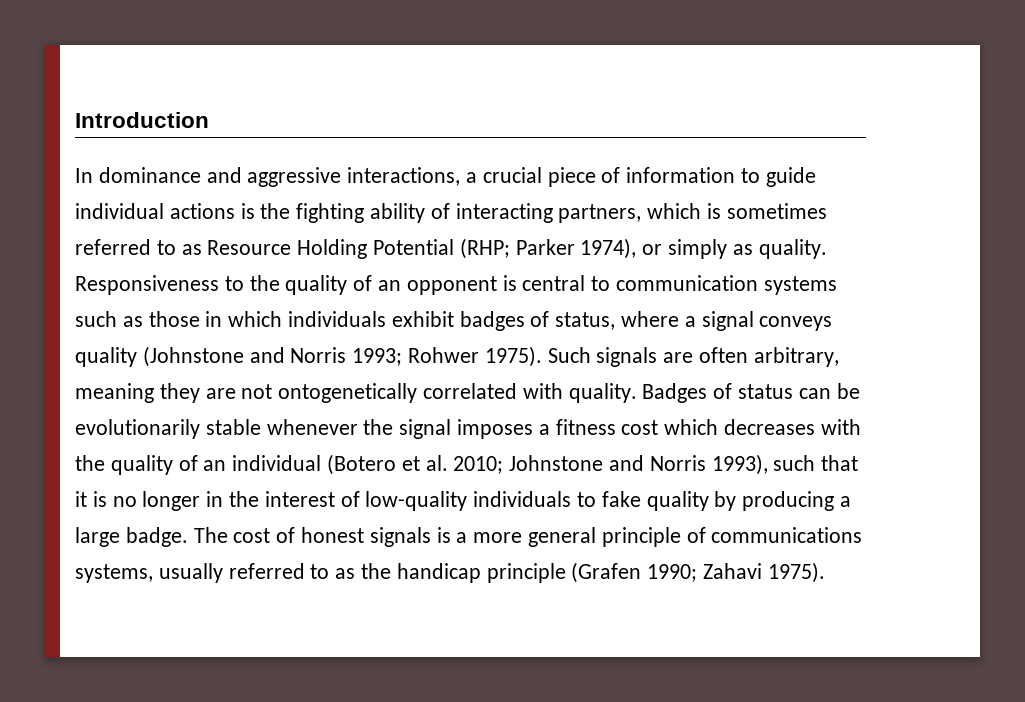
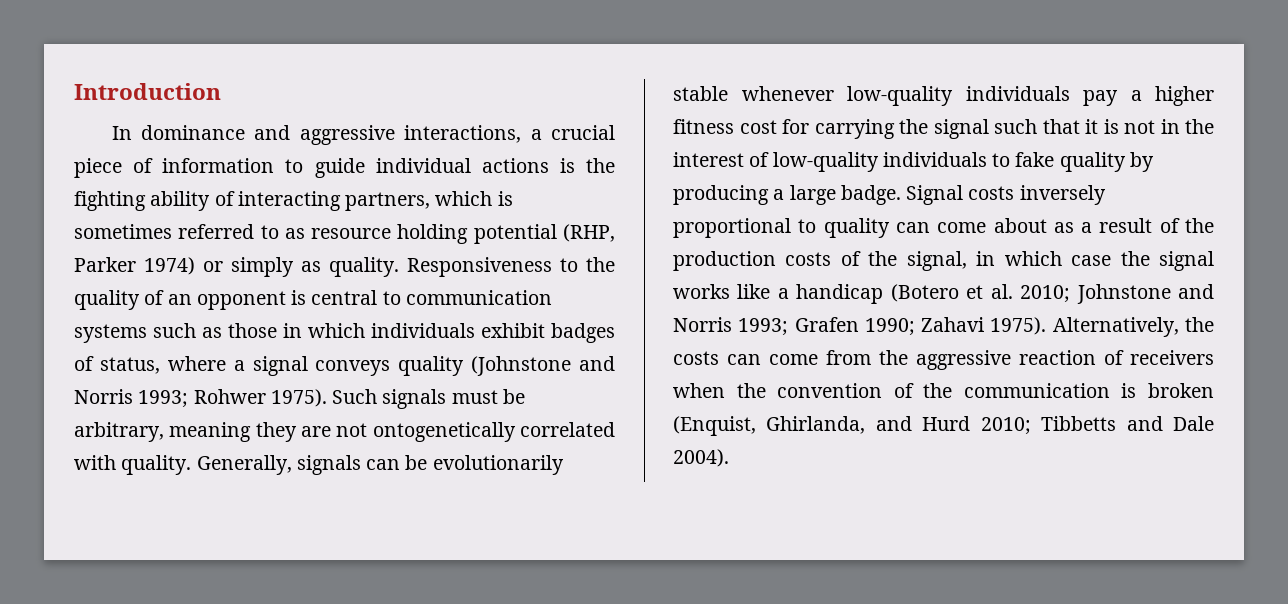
- In dominance and aggressive interactions, a crucial piece of information to guide individual actions is the fighting ability of interacting partners, which is sometimes referred to as Resource Holding Potential (RHP; Parker 1974), or simply as quality.
+ In dominance and aggressive interactions, a crucial piece of information to guide individual actions is the fighting ability of interacting partners, which is sometimes referred to as resource holding potential (RHP, Parker 1974) or simply as quality.
- Such signals are often arbitrary, meaning they are not ontogenetically correlated with quality.
+ Such signals must be arbitrary, meaning they are not ontogenetically correlated with quality.
- Badges of status can be evolutionarily stable whenever the signal imposes a fitness cost which decreases with the quality of an individual (Botero et al. 2010; Johnstone and Norris 1993), such that it is no longer in the interest of low-quality individuals to fake quality by producing a large badge.
+ Generally, signals can be evolutionarily stable whenever low-quality individuals pay a higher fitness cost for carrying the signal such that it is not in the interest of low-quality individuals to fake quality by producing a large badge.
- The cost of honest signals is a more general principle of communications systems, usually referred to as the handicap principle (Grafen 1990; Zahavi 1975).
+ Signal costs inversely proportional to quality can come about as a result of the production costs of the signal, in which case the signal works like a handicap (Botero et al. 2010; Johnstone and Norris 1993; Grafen 1990; Zahavi 1975). Alternatively, the costs can come from the aggressive reaction of receivers when the convention of the communication is broken (Enquist, Ghirlanda, and Hurd 2010; Tibbetts and Dale 2004).

